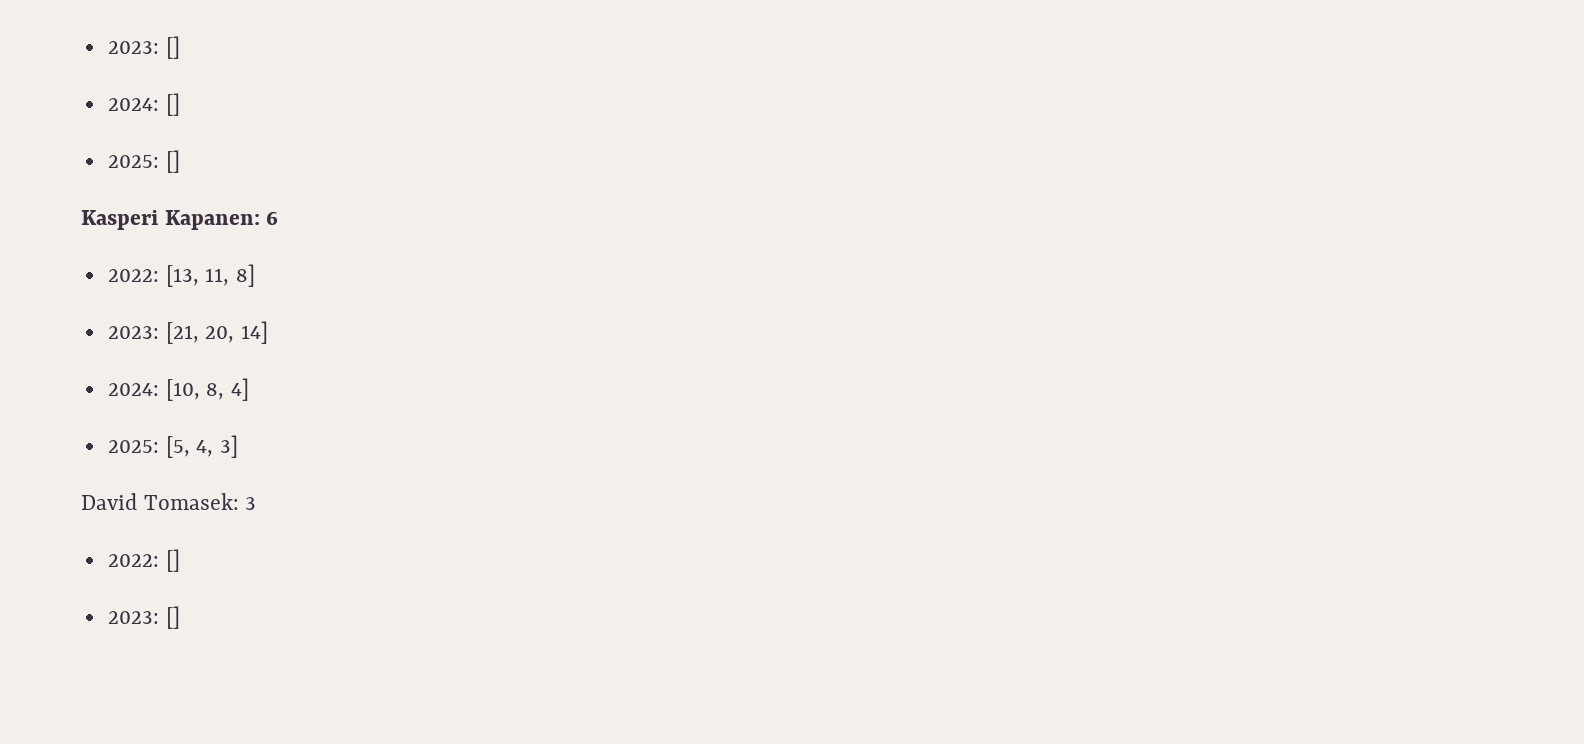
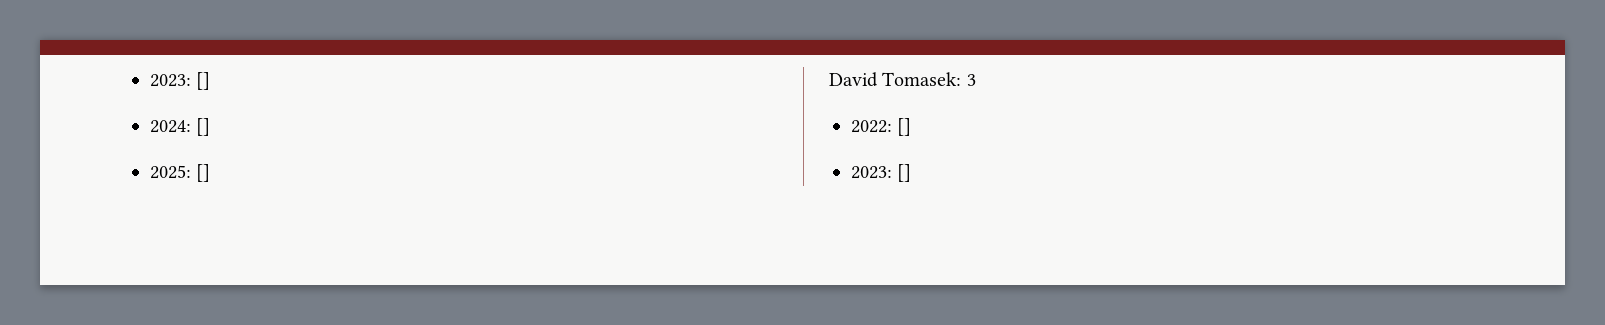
- Kasperi Kapanen: 6
- 2022: [13, 11, 8]
- 2023: [21, 20, 14]
- 2024: [10, 8, 4]
- 2025: [5, 4, 3]

